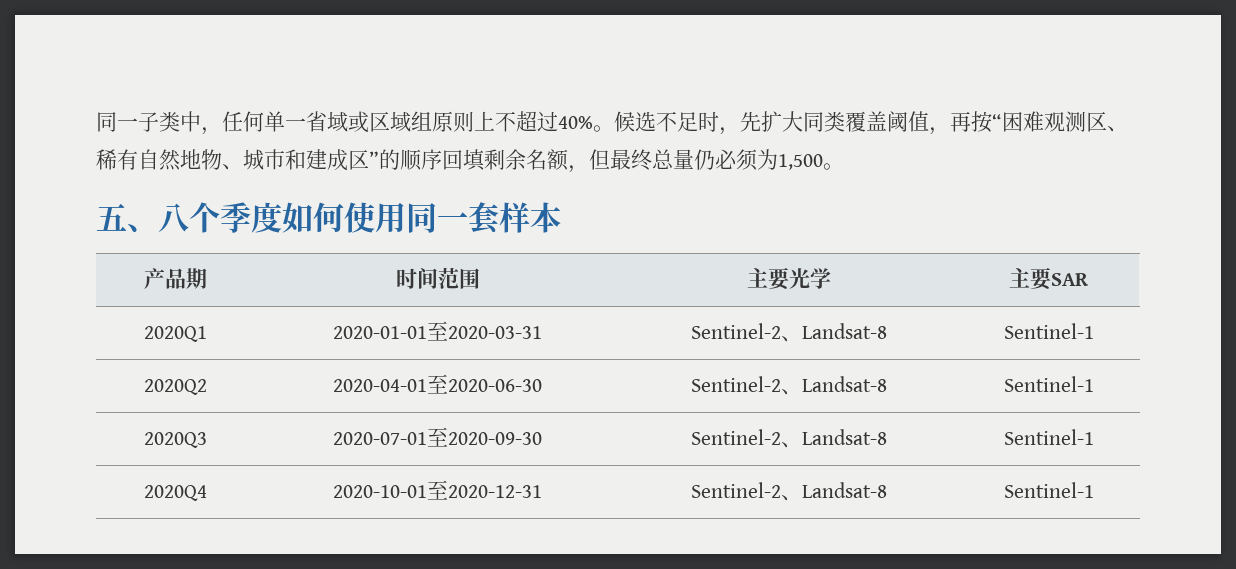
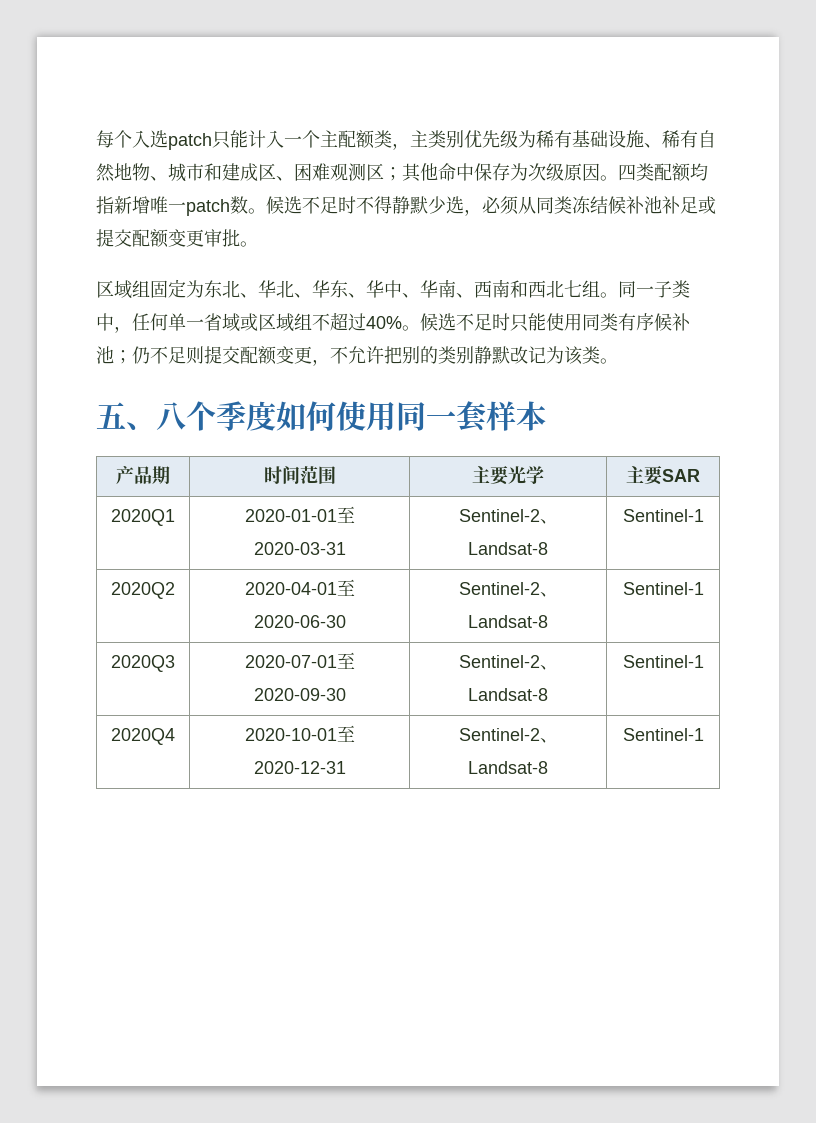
+ 每个入选patch只能计入一个主配额类，主类别优先级为稀有基础设施、稀有自然地物、城市和建成区、困难观测区；其他命中保存为次级原因。四类配额均指新增唯一patch数。候选不足时不得静默少选，必须从同类冻结候补池补足或提交配额变更审批。
+ 区域组固定为东北、华北、华东、华中、华南、西南和西北七组。
- 同一子类中，任何单一省域或区域组原则上不超过40%。
+ 同一子类中，任何单一省域或区域组不超过40%。
- 候选不足时，先扩大同类覆盖阈值，再按“困难观测区、稀有自然地物、城市和建成区”的顺序回填剩余名额，但最终总量仍必须为1,500。
+ 候选不足时只能使用同类有序候补池；仍不足则提交配额变更，不允许把别的类别静默改记为该类。

